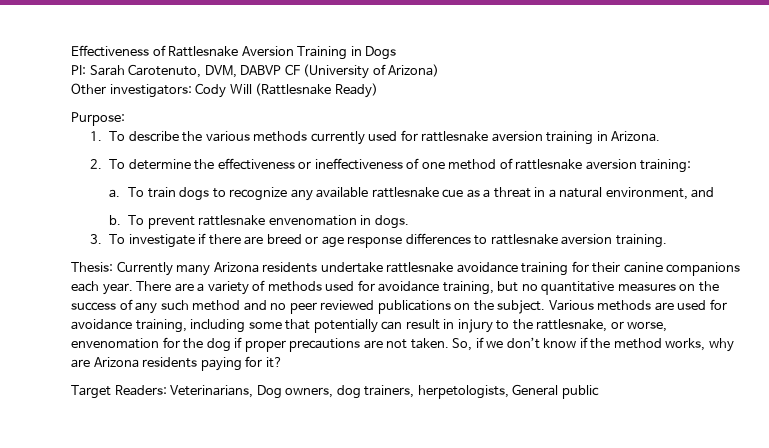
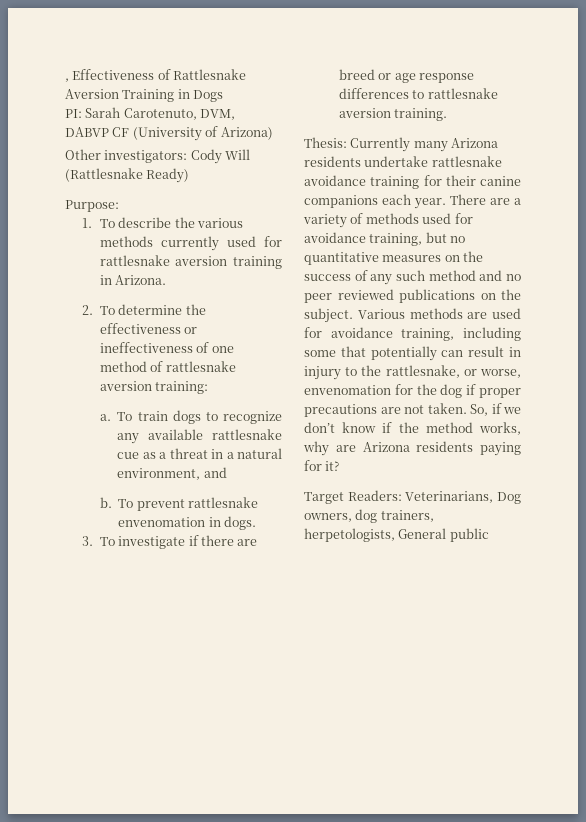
- Effectiveness of Rattlesnake Aversion Training in Dogs
+ , Effectiveness of Rattlesnake Aversion Training in Dogs

